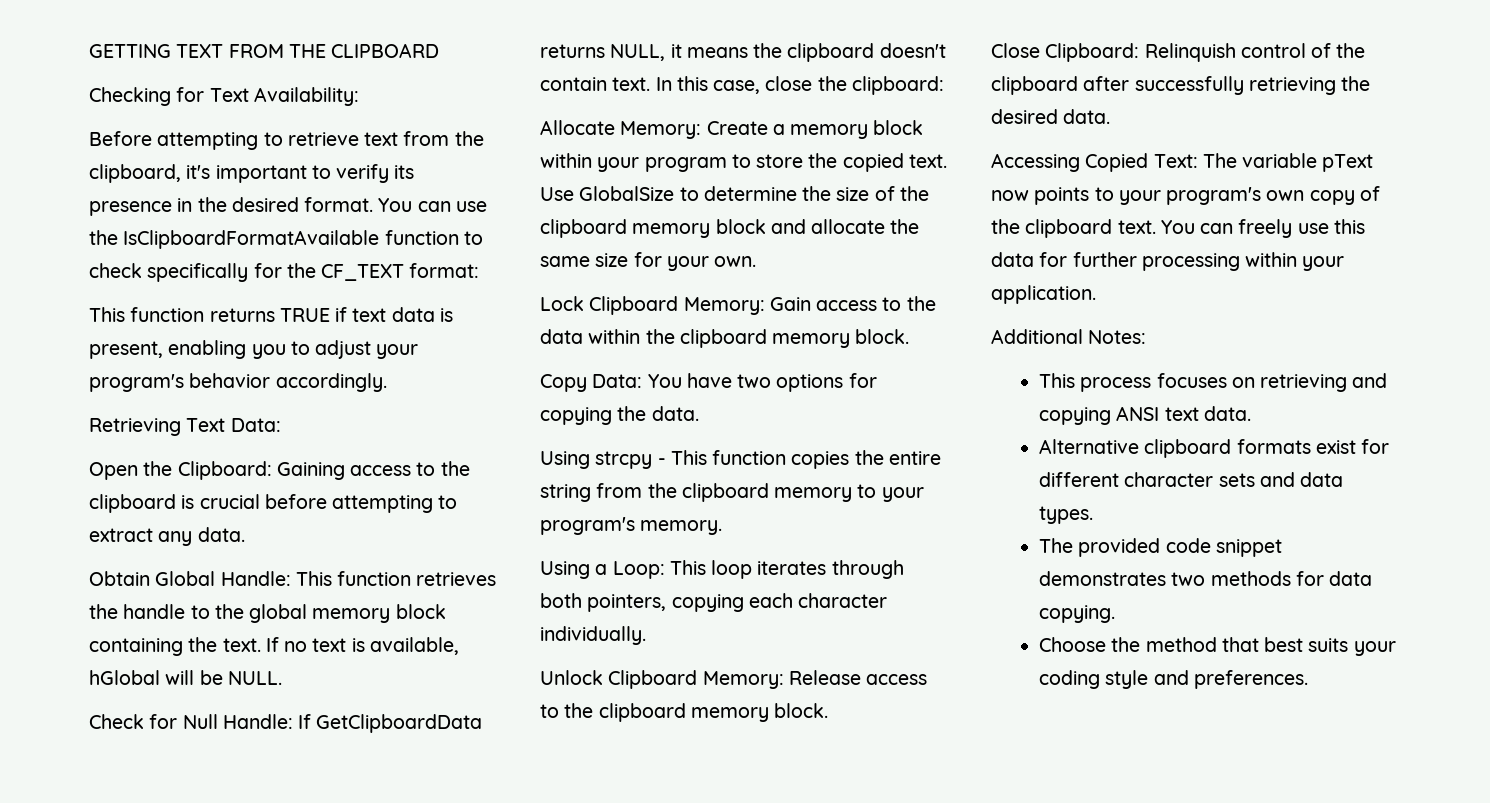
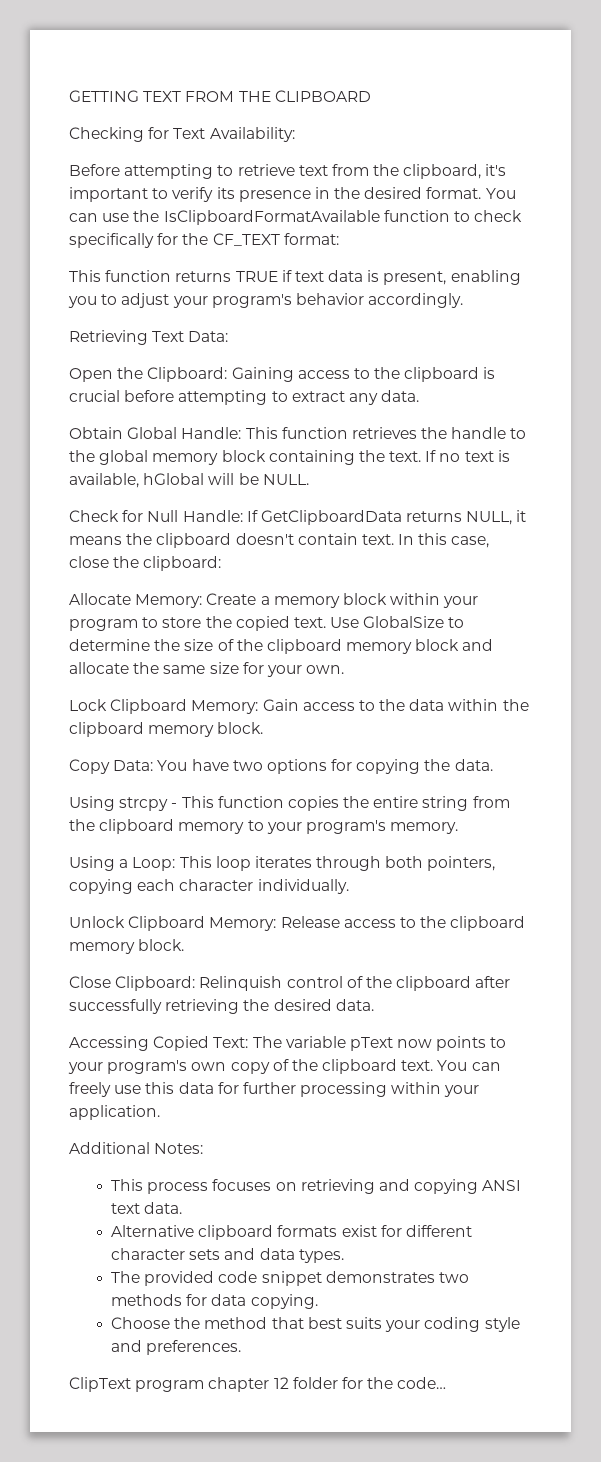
+ ClipText program chapter 12 folder for the code…

